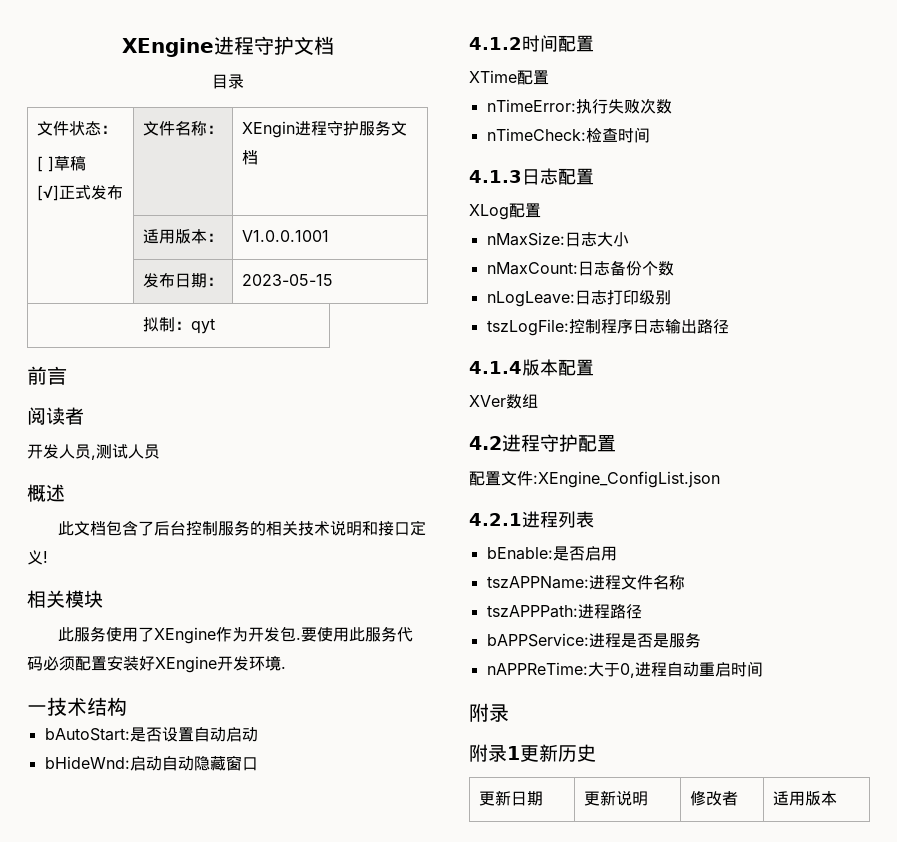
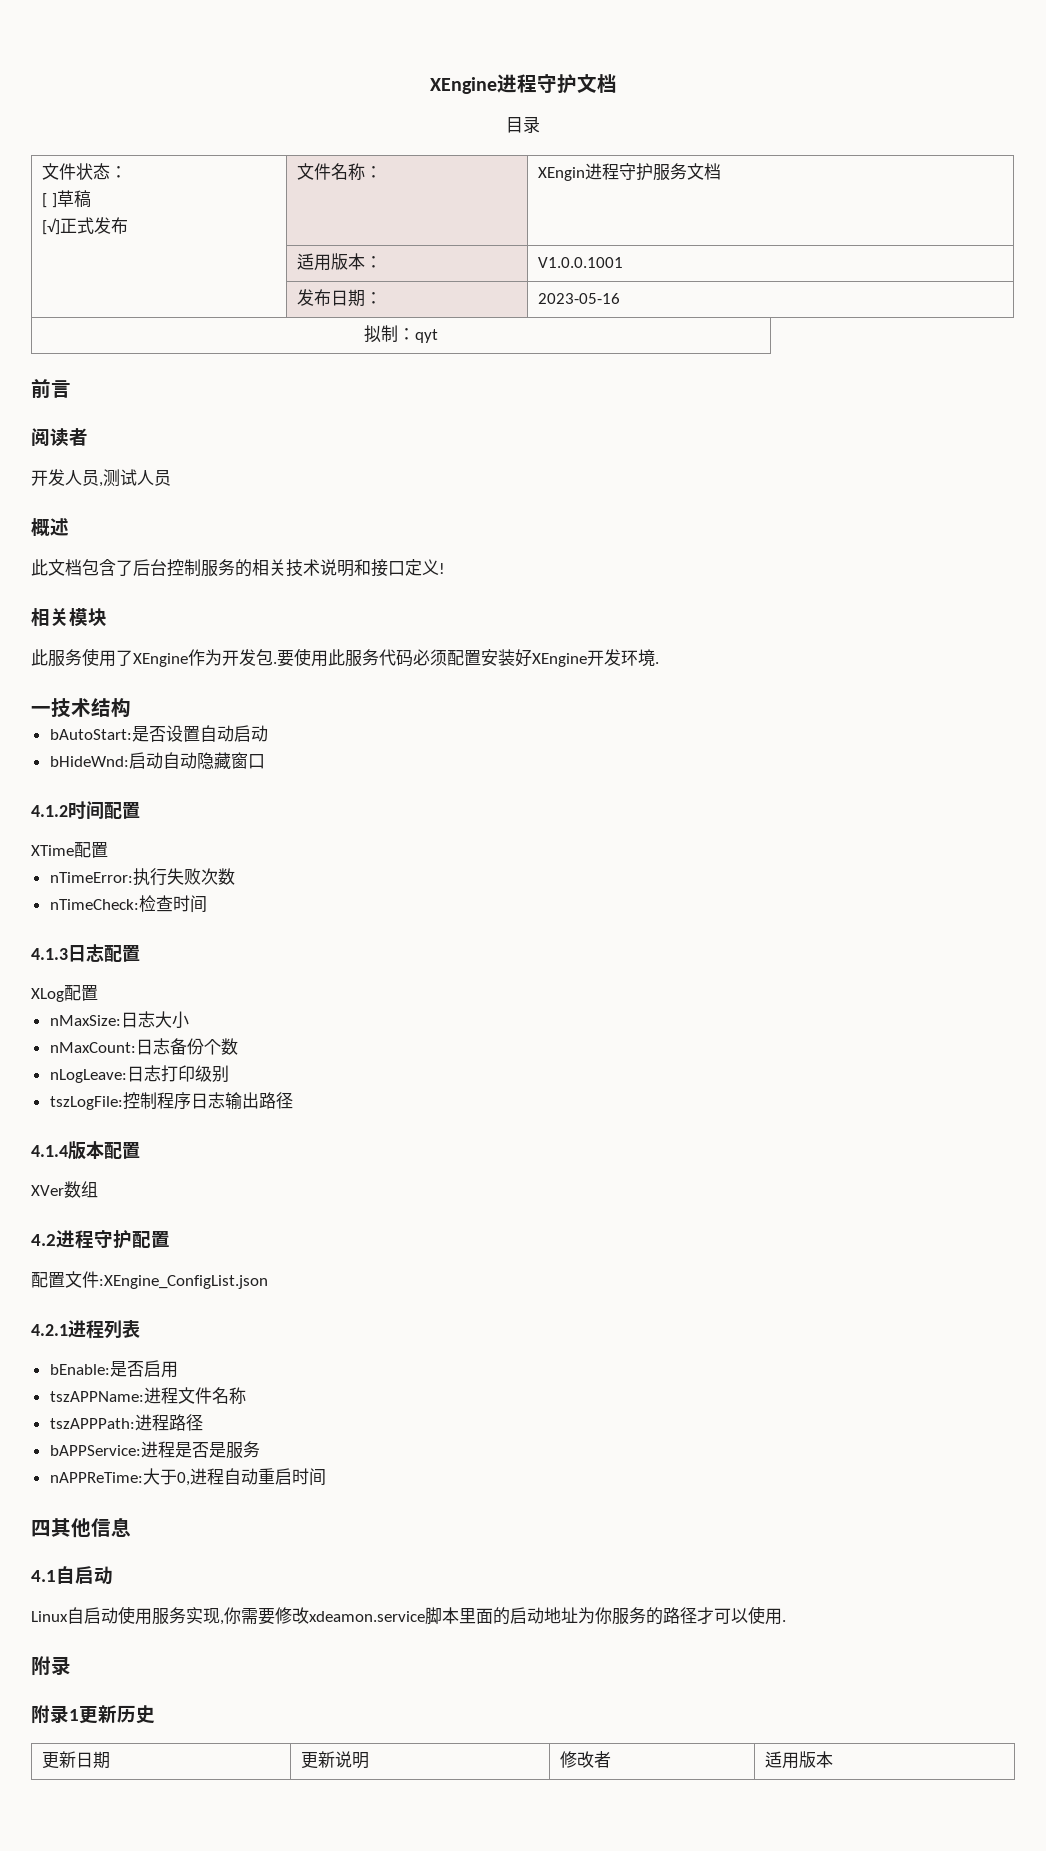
- | 发布日期： | 2023-05-15
+ | 发布日期： | 2023-05-16
+ 四其他信息
+ 4.1自启动
+ Linux自启动使用服务实现,你需要修改xdeamon.service脚本里面的启动地址为你服务的路径才可以使用.

